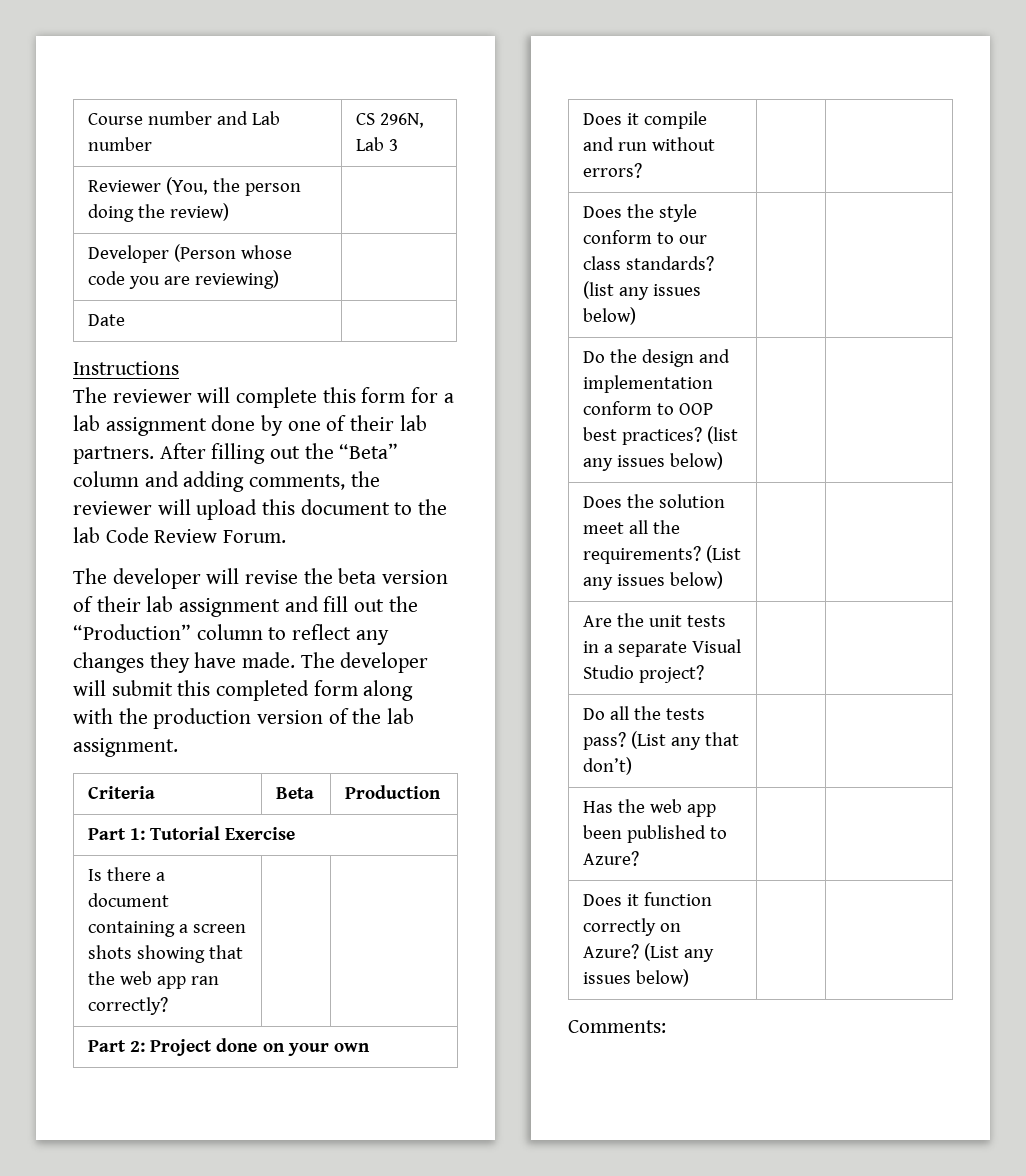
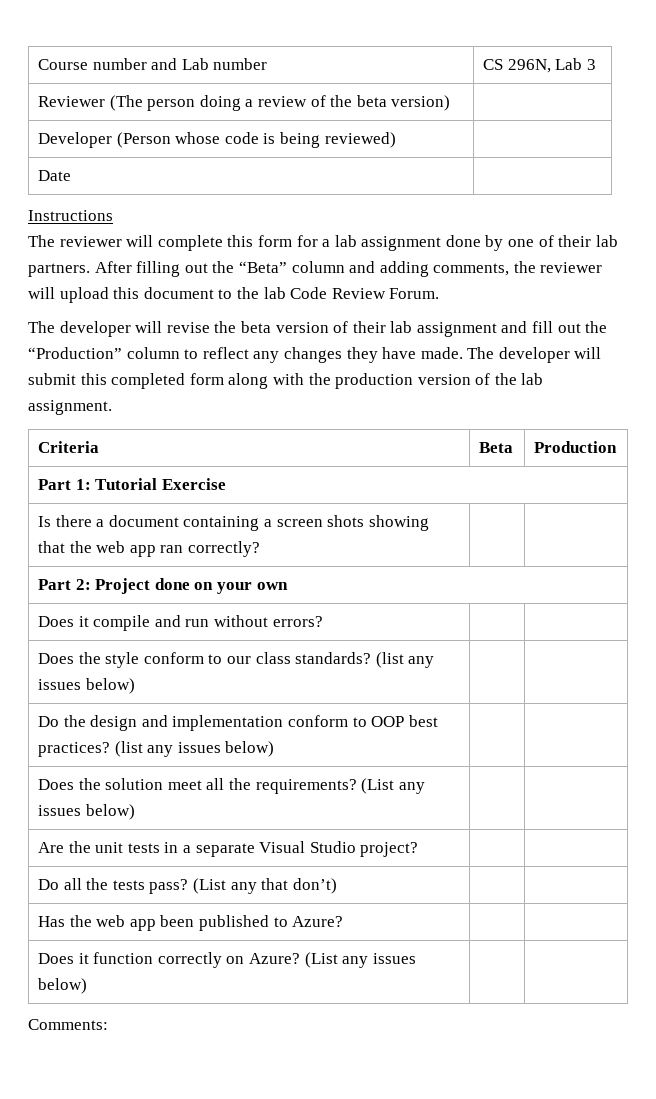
- Reviewer (You, the person doing the review) |
+ Reviewer (The person doing a review of the beta version) |
- Developer (Person whose code you are reviewing) |
+ Developer (Person whose code is being reviewed) |

